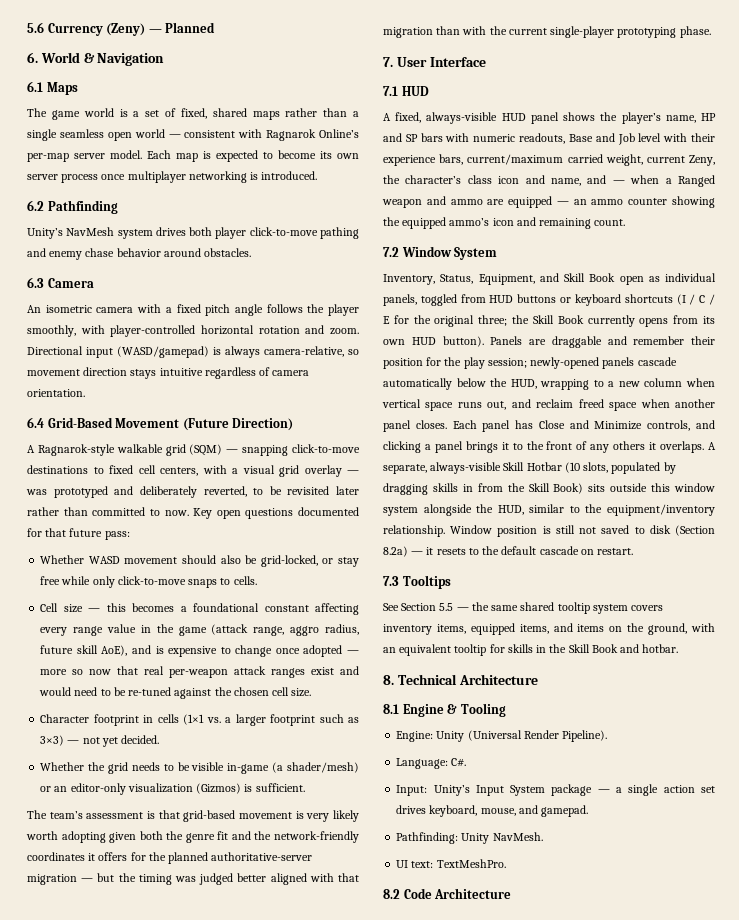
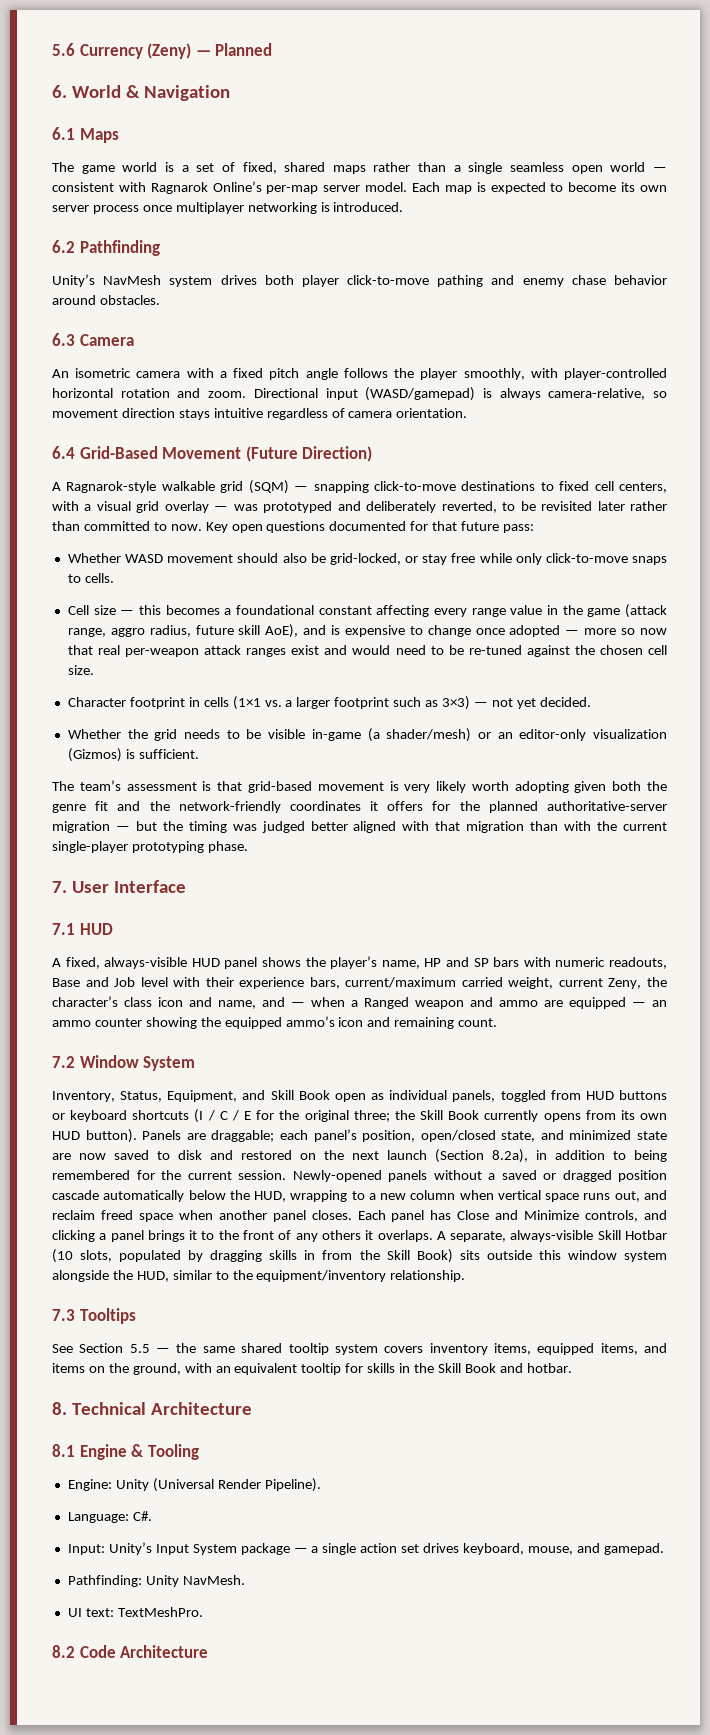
- Panels are draggable and remember their position for the play session; newly-opened panels cascade automatically below the HUD, wrapping to a new column when vertical space runs out, and reclaim freed space when another panel closes.
+ Panels are draggable; each panel’s position, open/closed state, and minimized state are now saved to disk and restored on the next launch (Section 8.2a), in addition to being remembered for the current session. Newly-opened panels without a saved or dragged position cascade automatically below the HUD, wrapping to a new column when vertical space runs out, and reclaim freed space when another panel closes.
- Window position is still not saved to disk (Section 8.2a) — it resets to the default cascade on restart.

